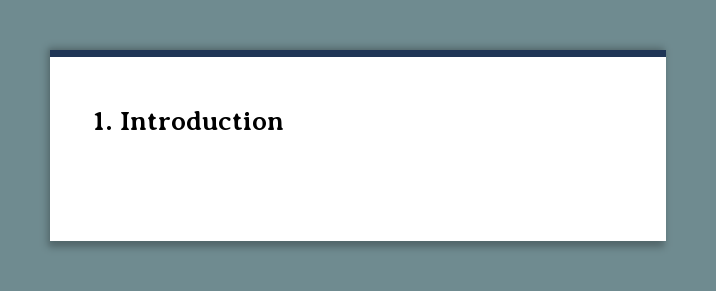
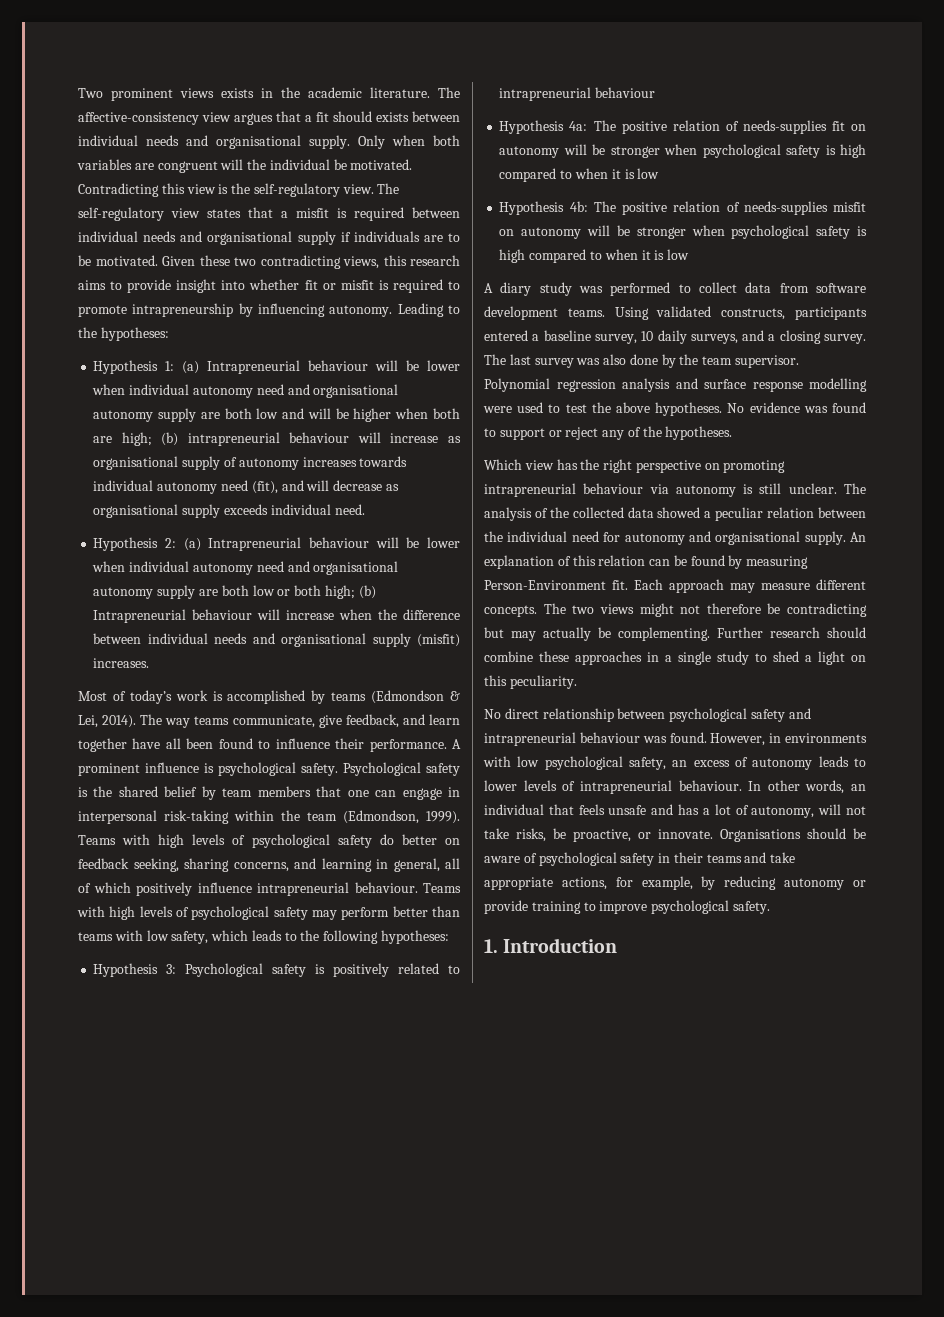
+ Two prominent views exists in the academic literature. The affective-consistency view argues that a fit should exists between individual needs and organisational supply. Only when both variables are congruent will the individual be motivated. Contradicting this view is the self-regulatory view. The self-regulatory view states that a misfit is required between individual needs and organisational supply if individuals are to be motivated. Given these two contradicting views, this research aims to provide insight into whether fit or misfit is required to promote intrapreneurship by influencing autonomy. Leading to the hypotheses:
+ Hypothesis 1: (a) Intrapreneurial behaviour will be lower when individual autonomy need and organisational autonomy supply are both low and will be higher when both are high; (b) intrapreneurial behaviour will increase as organisational supply of autonomy increases towards individual autonomy need (fit), and will decrease as organisational supply exceeds individual need.
+ Hypothesis 2: (a) Intrapreneurial behaviour will be lower when individual autonomy need and organisational autonomy supply are both low or both high; (b) Intrapreneurial behaviour will increase when the difference between individual needs and organisational supply (misfit) increases.
+ Most of today’s work is accomplished by teams (Edmondson & Lei, 2014). The way teams communicate, give feedback, and learn together have all been found to influence their performance. A prominent influence is psychological safety. Psychological safety is the shared belief by team members that one can engage in interpersonal risk-taking within the team (Edmondson, 1999). Teams with high levels of psychological safety do better on feedback seeking, sharing concerns, and learning in general, all of which positively influence intrapreneurial behaviour. Teams with high levels of psychological safety may perform better than teams with low safety, which leads to the following hypotheses:
+ Hypothesis 3: Psychological safety is positively related to intrapreneurial behaviour
+ Hypothesis 4a: The positive relation of needs-supplies fit on autonomy will be stronger when psychological safety is high compared to when it is low
+ Hypothesis 4b: The positive relation of needs-supplies misfit on autonomy will be stronger when psychological safety is high compared to when it is low
+ A diary study was performed to collect data from software development teams. Using validated constructs, participants entered a baseline survey, 10 daily surveys, and a closing survey. The last survey was also done by the team supervisor. Polynomial regression analysis and surface response modelling were used to test the above hypotheses. No evidence was found to support or reject any of the hypotheses.
+ Which view has the right perspective on promoting intrapreneurial behaviour via autonomy is still unclear. The analysis of the collected data showed a peculiar relation between the individual need for autonomy and organisational supply. An explanation of this relation can be found by measuring Person-Environment fit. Each approach may measure different concepts. The two views might not therefore be contradicting but may actually be complementing. Further research should combine these approaches in a single study to shed a light on this peculiarity.
+ No direct relationship between psychological safety and intrapreneurial behaviour was found. However, in environments with low psychological safety, an excess of autonomy leads to lower levels of intrapreneurial behaviour. In other words, an individual that feels unsafe and has a lot of autonomy, will not take risks, be proactive, or innovate. Organisations should be aware of psychological safety in their teams and take appropriate actions, for example, by reducing autonomy or provide training to improve psychological safety.

